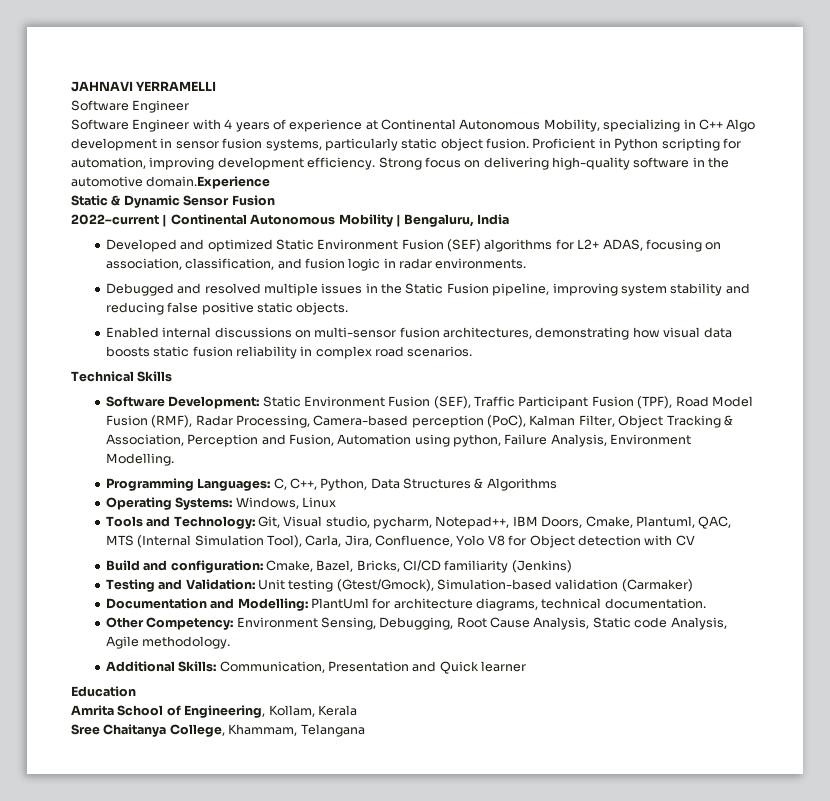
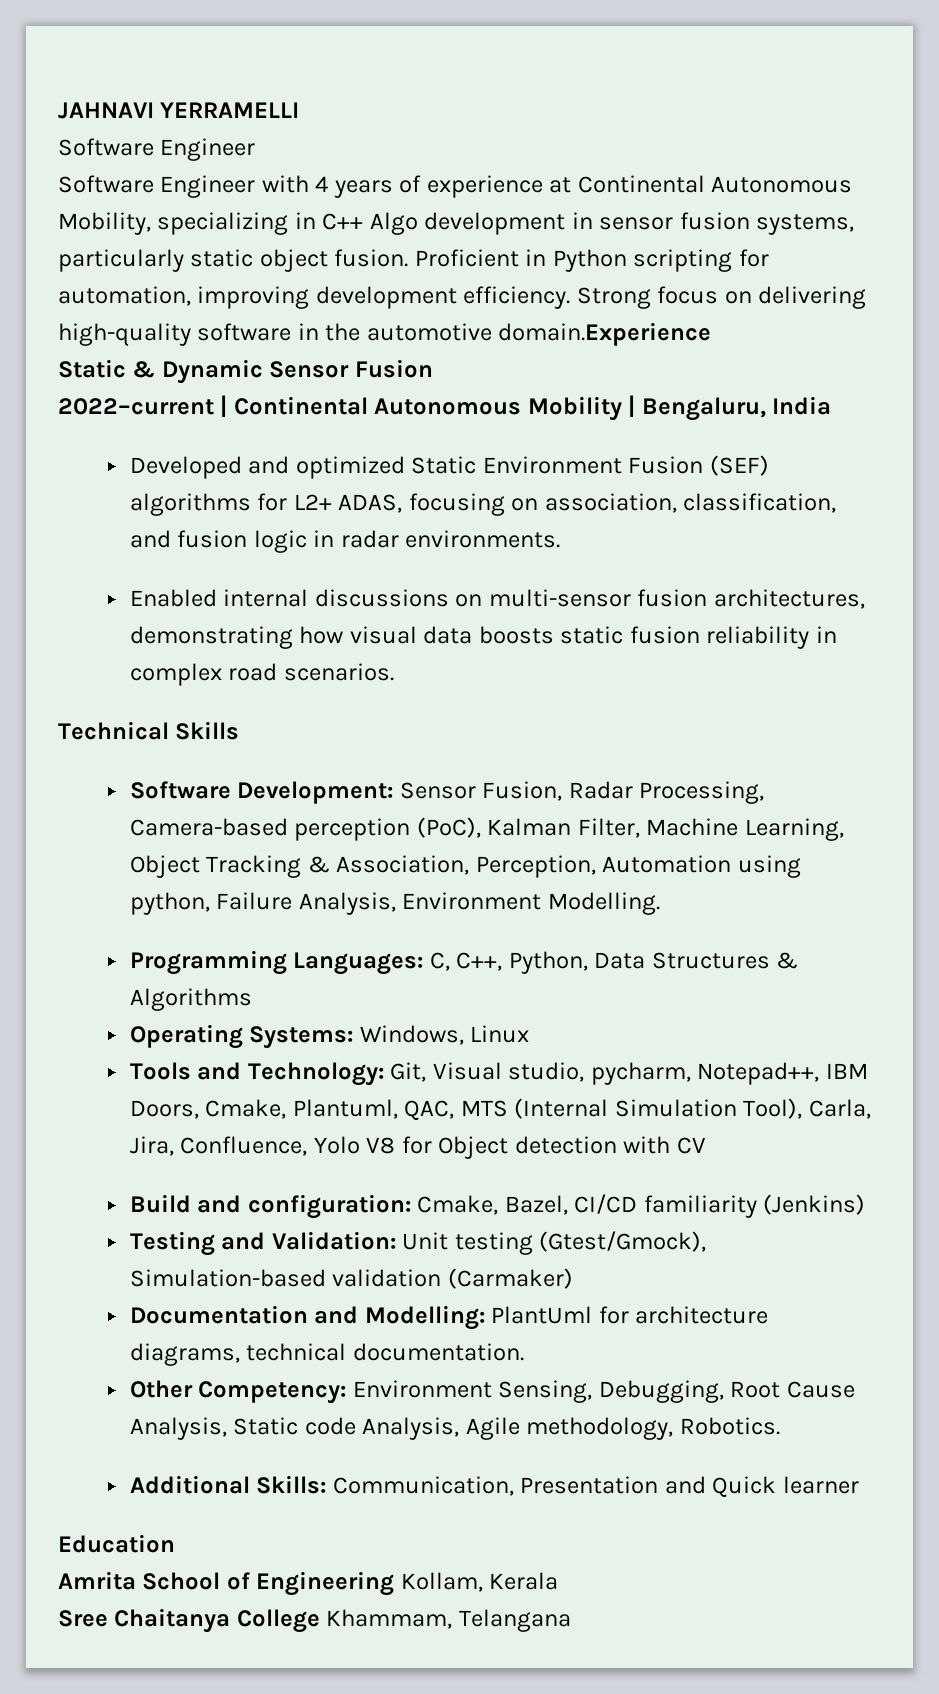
- Debugged and resolved multiple issues in the Static Fusion pipeline, improving system stability and reducing false positive static objects.
- Software Development: Static Environment Fusion (SEF), Traffic Participant Fusion (TPF), Road Model Fusion (RMF), Radar Processing, Camera-based perception (PoC), Kalman Filter, Object Tracking & Association, Perception and Fusion, Automation using python, Failure Analysis, Environment Modelling.
+ Software Development: Sensor Fusion, Radar Processing, Camera-based perception (PoC), Kalman Filter, Machine Learning, Object Tracking & Association, Perception, Automation using python, Failure Analysis, Environment Modelling.
- Build and configuration: Cmake, Bazel, Bricks, CI/CD familiarity (Jenkins)
+ Build and configuration: Cmake, Bazel, CI/CD familiarity (Jenkins)
- Other Competency: Environment Sensing, Debugging, Root Cause Analysis, Static code Analysis, Agile methodology.
+ Other Competency: Environment Sensing, Debugging, Root Cause Analysis, Static code Analysis, Agile methodology, Robotics.
- Amrita School of Engineering, Kollam, Kerala
+ Amrita School of Engineering Kollam, Kerala
- Sree Chaitanya College, Khammam, Telangana
+ Sree Chaitanya College Khammam, Telangana

